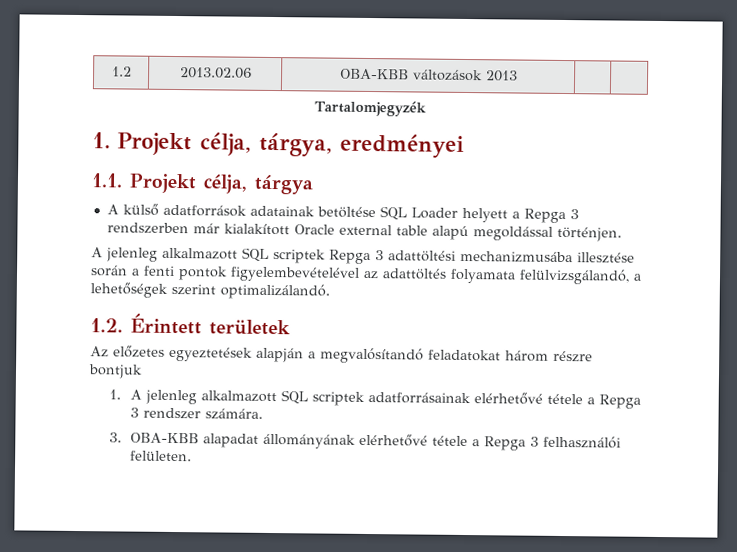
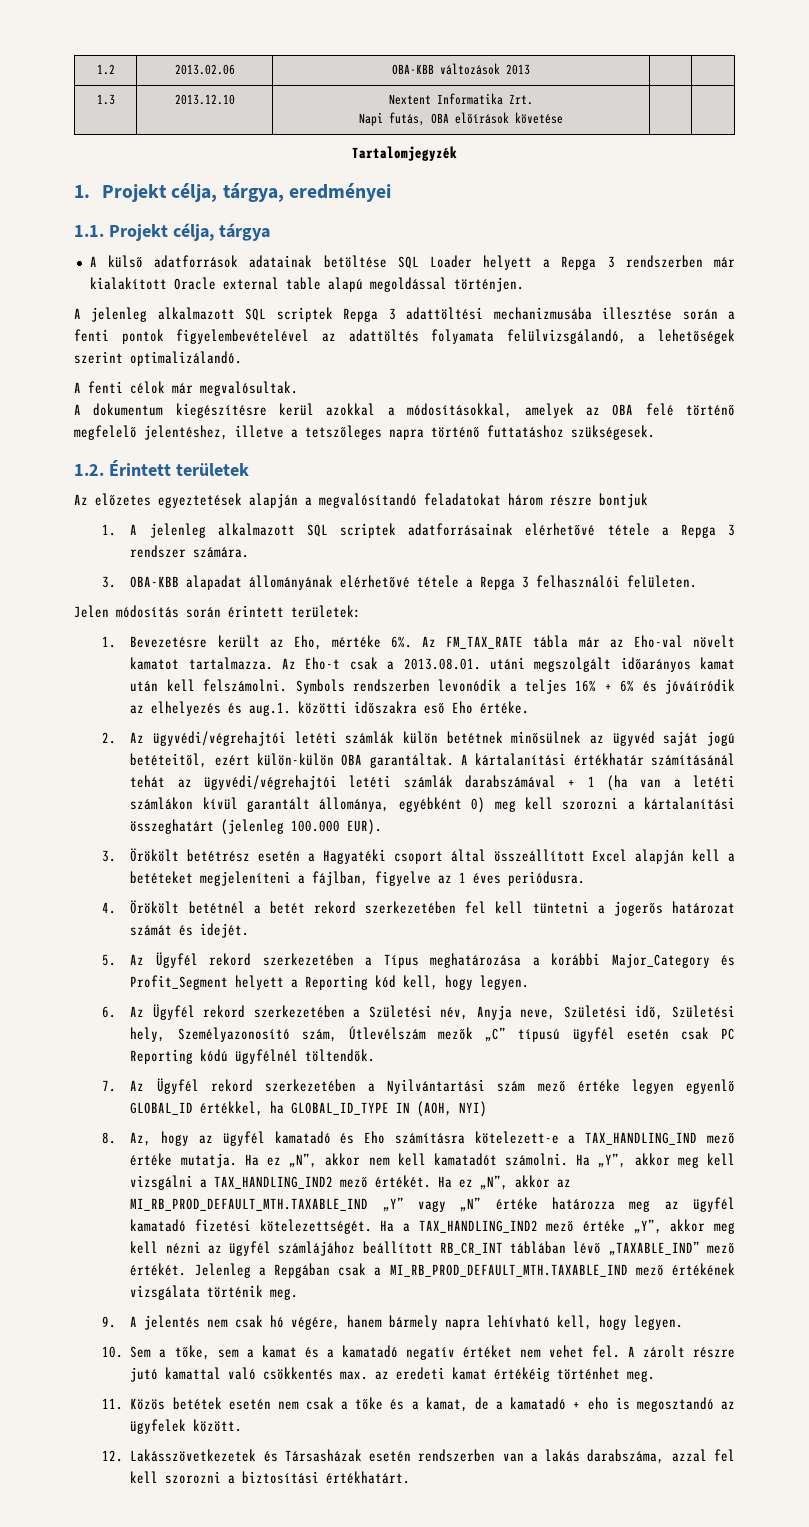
+ 1.3 | 2013.12.10 | Nextent Informatika Zrt.
+ Napi futás, OBA előírások követése | |
+ A fenti célok már megvalósultak.
+ A dokumentum kiegészítésre kerül azokkal a módosításokkal, amelyek az OBA felé történő megfelelő jelentéshez, illetve a tetszőleges napra történő futtatáshoz szükségesek.
+ Jelen módosítás során érintett területek:
+ 1. Bevezetésre került az Eho, mértéke 6%. Az FM_TAX_RATE tábla már az Eho-val növelt kamatot tartalmazza. Az Eho-t csak a 2013.08.01. utáni megszolgált időarányos kamat után kell felszámolni. Symbols rendszerben levonódik a teljes 16% + 6% és jóváíródik az elhelyezés és aug.1. közötti időszakra eső Eho értéke.
+ 2. Az ügyvédi/végrehajtói letéti számlák külön betétnek minősülnek az ügyvéd saját jogú betéteitől, ezért külön-külön OBA garantáltak. A kártalanítási értékhatár számításánál tehát az ügyvédi/végrehajtói letéti számlák darabszámával + 1 (ha van a letéti számlákon kívül garantált állománya, egyébként 0) meg kell szorozni a kártalanítási összeghatárt (jelenleg 100.000 EUR).
+ 3. Örökölt betétrész esetén a Hagyatéki csoport által összeállított Excel alapján kell a betéteket megjeleníteni a fájlban, figyelve az 1 éves periódusra.
+ 4. Örökölt betétnél a betét rekord szerkezetében fel kell tüntetni a jogerős határozat számát és idejét.
+ 5. Az Ügyfél rekord szerkezetében a Típus meghatározása a korábbi Major_Category és Profit_Segment helyett a Reporting kód kell, hogy legyen.
+ 6. Az Ügyfél rekord szerkezetében a Születési név, Anyja neve, Születési idő, Születési hely, Személyazonosító szám, Útlevélszám mezők „C” típusú ügyfél esetén csak PC Reporting kódú ügyfélnél töltendők.
+ 7. Az Ügyfél rekord szerkezetében a Nyilvántartási szám mező értéke legyen egyenlő GLOBAL_ID értékkel, ha GLOBAL_ID_TYPE IN (AOH, NYI)
+ 8. Az, hogy az ügyfél kamatadó és Eho számításra kötelezett-e a TAX_HANDLING_IND mező értéke mutatja. Ha ez „N”, akkor nem kell kamatadót számolni. Ha „Y”, akkor meg kell vizsgálni a TAX_HANDLING_IND2 mező értékét. Ha ez „N”, akkor az MI_RB_PROD_DEFAULT_MTH.TAXABLE_IND „Y” vagy „N” értéke határozza meg az ügyfél kamatadó fizetési kötelezettségét. Ha a TAX_HANDLING_IND2 mező értéke „Y”, akkor meg kell nézni az ügyfél számlájához beállított RB_CR_INT táblában lévő „TAXABLE_IND” mező értékét. Jelenleg a Repgában csak a MI_RB_PROD_DEFAULT_MTH.TAXABLE_IND mező értékének vizsgálata történik meg.
+ 9. A jelentés nem csak hó végére, hanem bármely napra lehívható kell, hogy legyen.
+ 10. Sem a tőke, sem a kamat és a kamatadó negatív értéket nem vehet fel. A zárolt részre jutó kamattal való csökkentés max. az eredeti kamat értékéig történhet meg.
+ 11. Közös betétek esetén nem csak a tőke és a kamat, de a kamatadó + eho is megosztandó az ügyfelek között.
+ 12. Lakásszövetkezetek és Társasházak esetén rendszerben van a lakás darabszáma, azzal fel kell szorozni a biztosítási értékhatárt.

